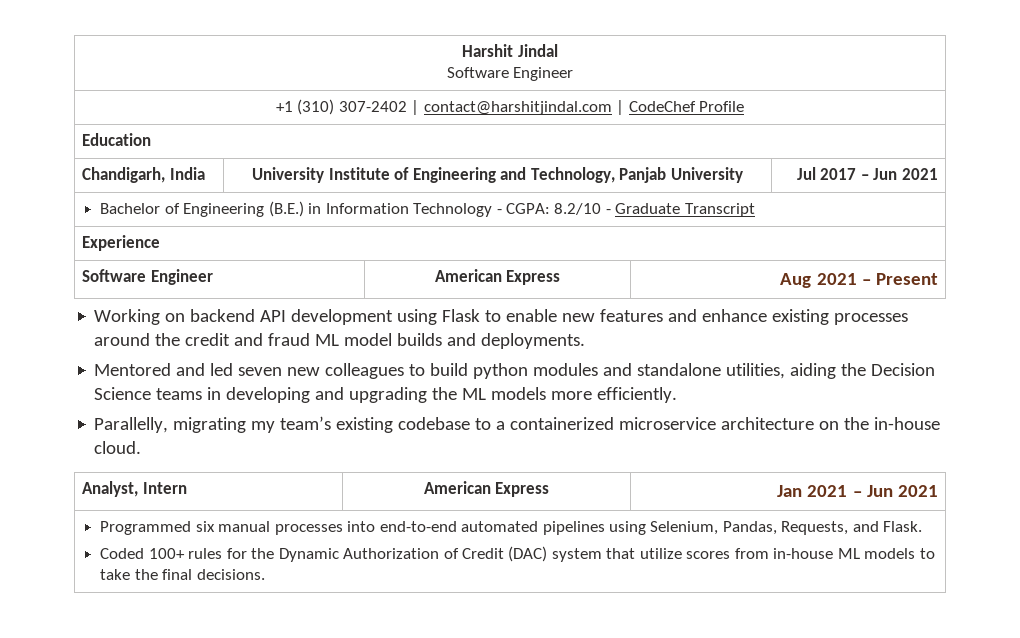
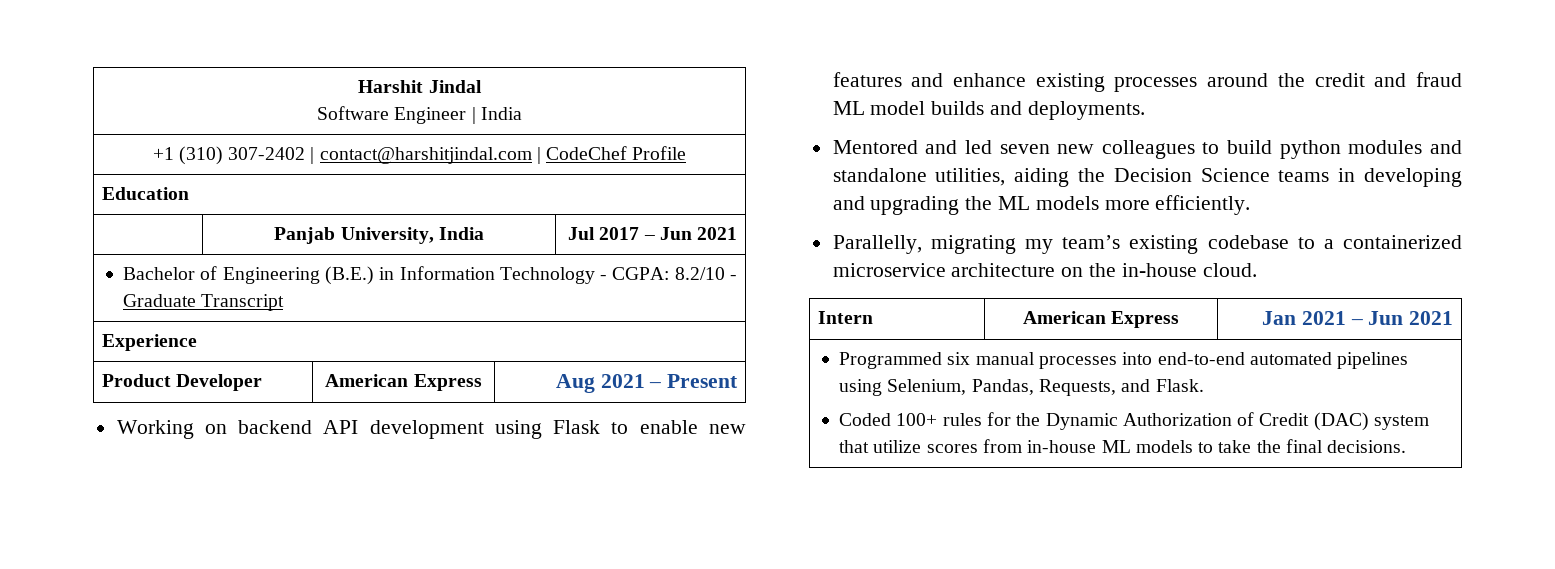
  Harshit Jindal
- Software Engineer
+ Software Engineer | India
- Chandigarh, India | University Institute of Engineering and Technology, Panjab University | Jul 2017 – Jun 2021
+ | Panjab University, India | Jul 2017 – Jun 2021
- Software Engineer | American Express | Aug 2021 – Present
+ Product Developer | American Express | Aug 2021 – Present
- Analyst, Intern | American Express | Jan 2021 – Jun 2021
+ Intern | American Express | Jan 2021 – Jun 2021

